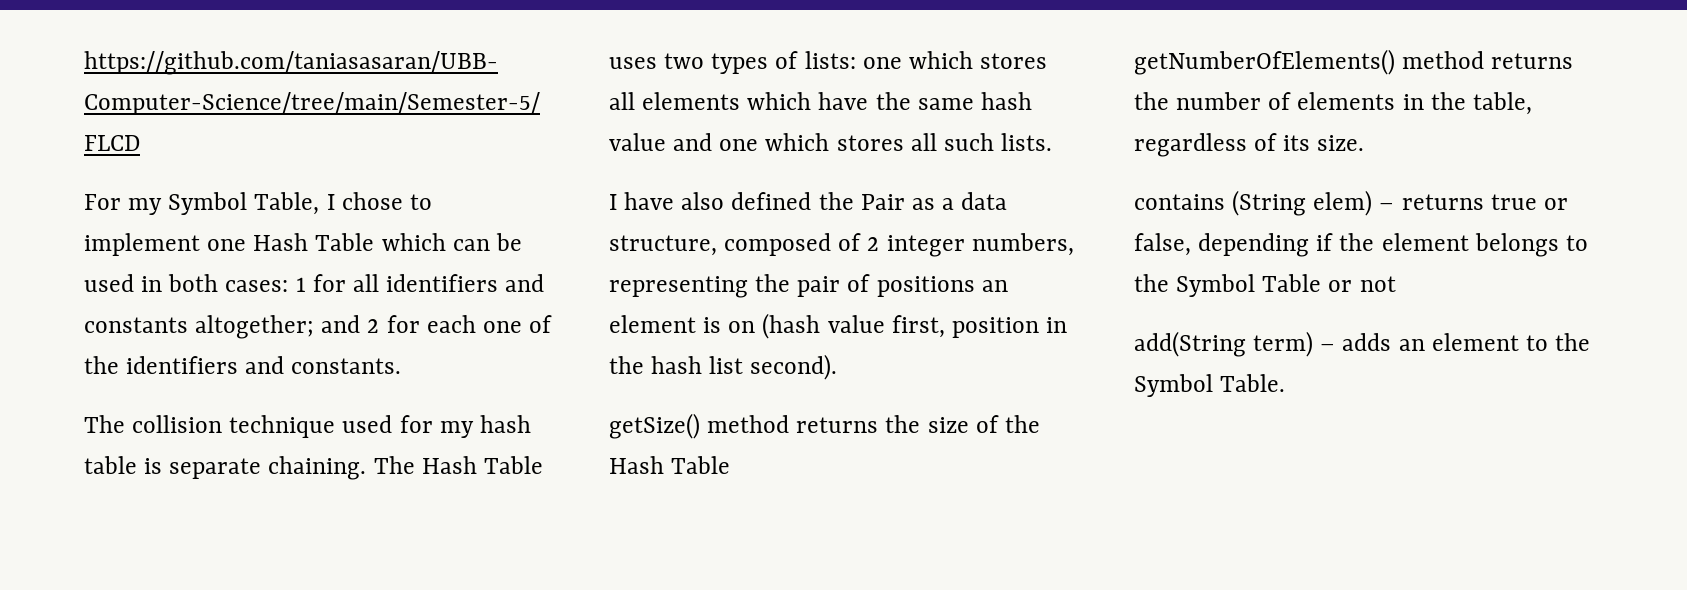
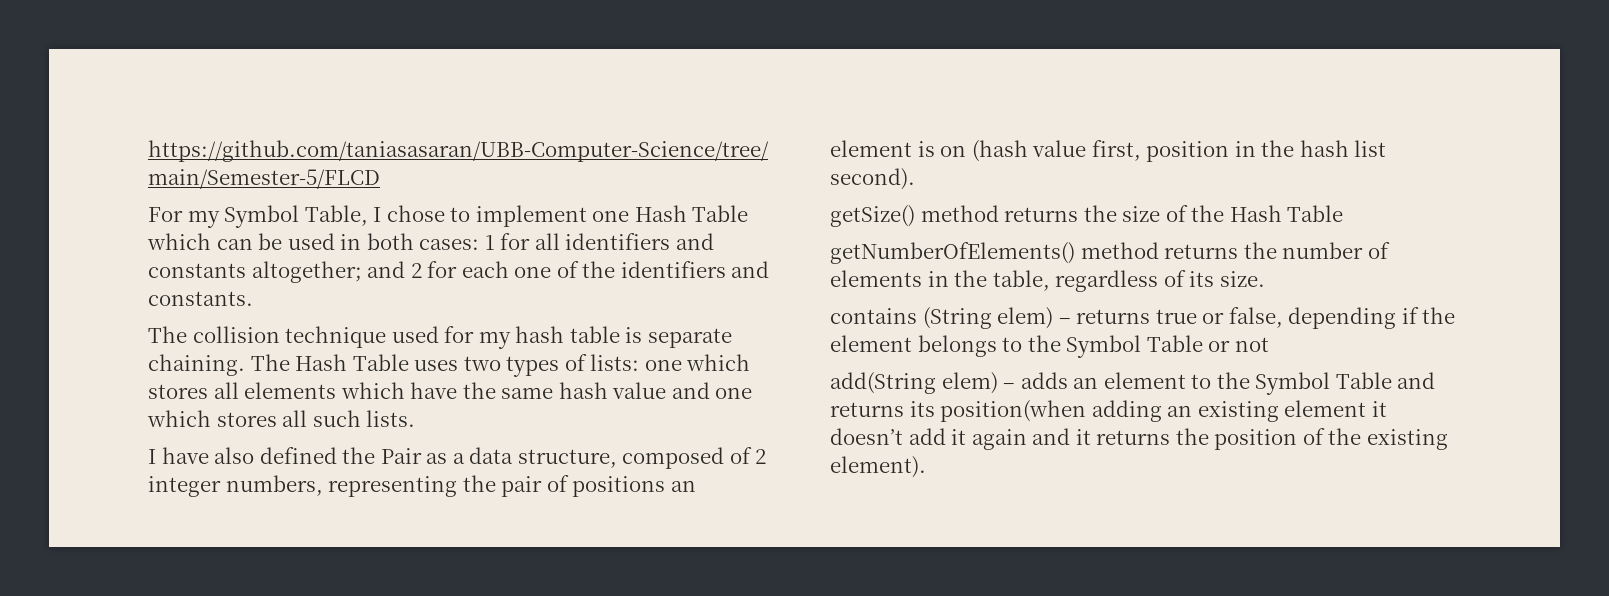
- add(String term) – adds an element to the Symbol Table.
+ add(String elem) – adds an element to the Symbol Table and returns its position(when adding an existing element it doesn’t add it again and it returns the position of the existing element).

